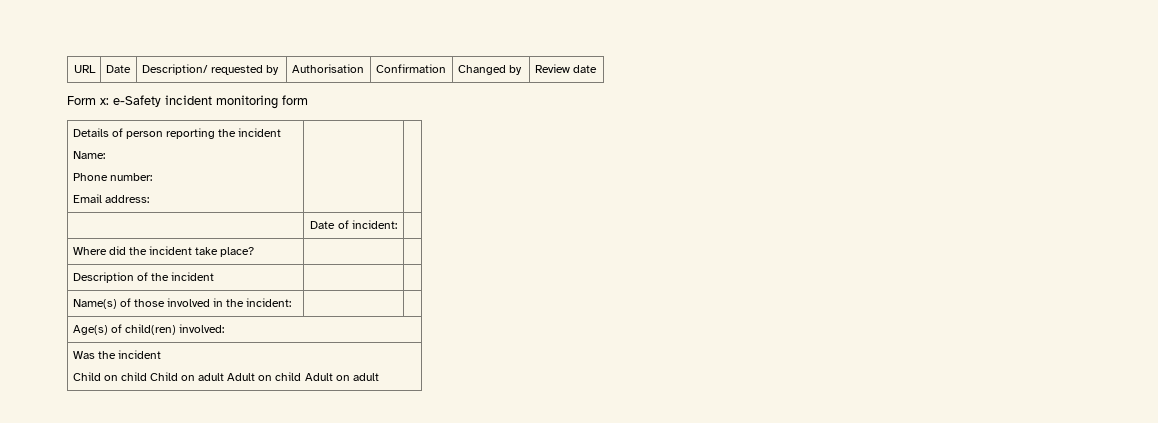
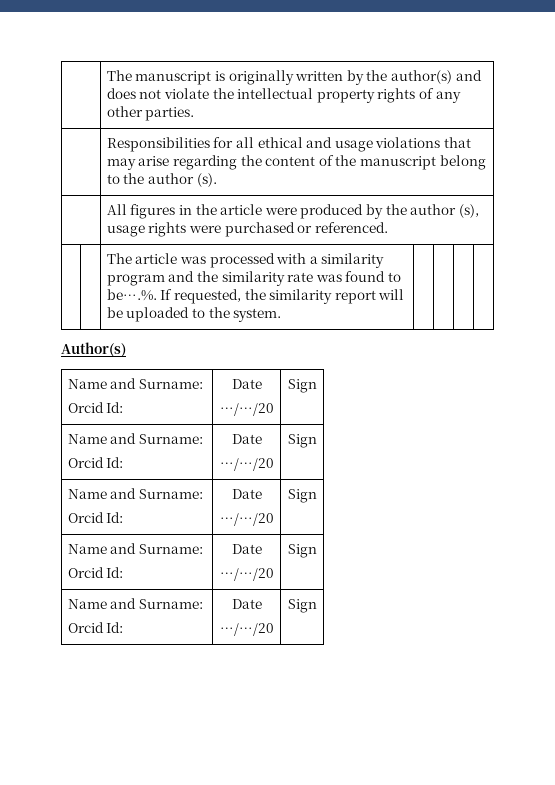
- URL | Date | Description/ requested by | Authorisation | Confirmation | Changed by | Review date
- Form x: e-Safety incident monitoring form
- Details of person reporting the incident
- Name:
- Phone number:
- Email address: | |
- | Date of incident: |
- Where did the incident take place? | |
- Description of the incident | |
- Name(s) of those involved in the incident: | |
- Age(s) of child(ren) involved:
- Was the incident
- Child on child Child on adult Adult on child Adult on adult
+ | The manuscript is originally written by the author(s) and does not violate the intellectual property rights of any other parties.
+ | Responsibilities for all ethical and usage violations that may arise regarding the content of the manuscript belong to the author (s).
+ | All figures in the article were produced by the author (s), usage rights were purchased or referenced.
+ | | The article was processed with a similarity program and the similarity rate was found to be….%. If requested, the similarity report will be uploaded to the system. | | | |
+ Author(s)
+ Name and Surname:
+ Orcid Id: | Date
+ …/…/20 | Sign
+ Name and Surname:
+ Orcid Id: | Date
+ …/…/20 | Sign
+ Name and Surname:
+ Orcid Id: | Date
+ …/…/20 | Sign
+ Name and Surname:
+ Orcid Id: | Date
+ …/…/20 | Sign
+ Name and Surname:
+ Orcid Id: | Date
+ …/…/20 | Sign

